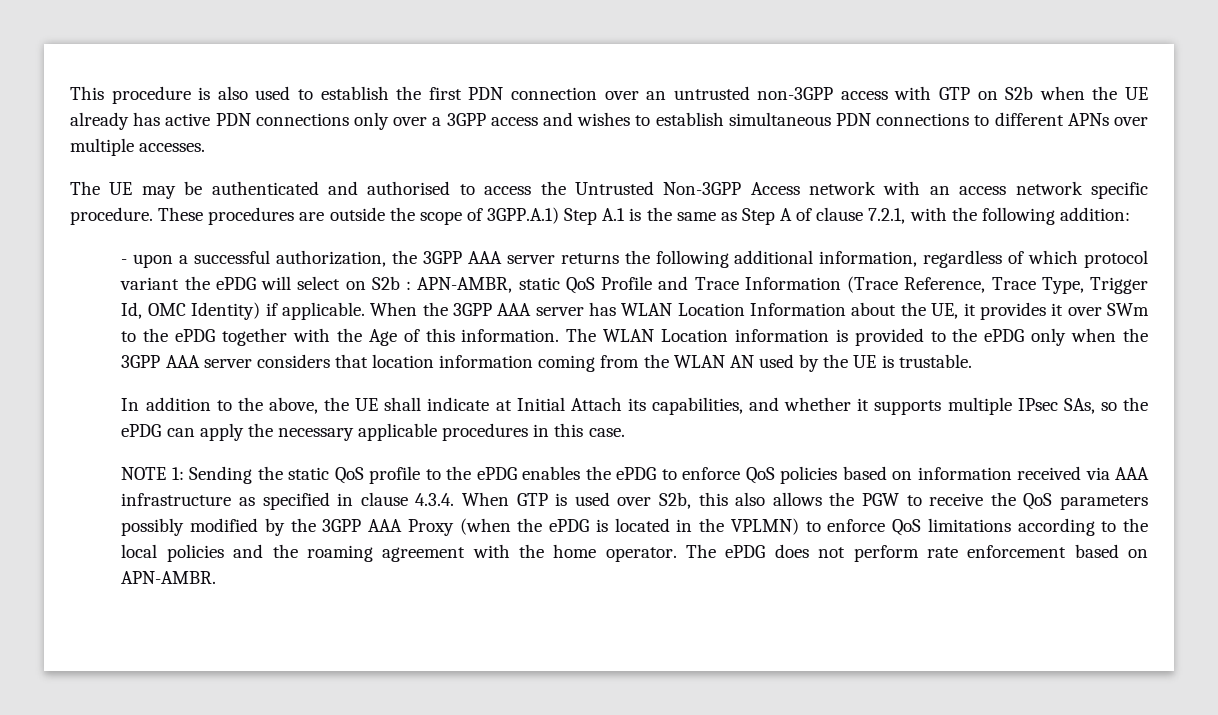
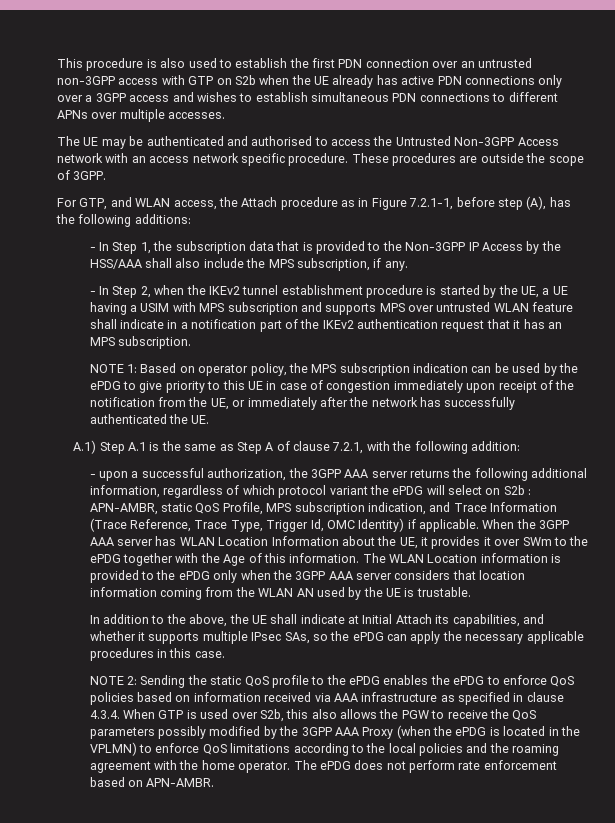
- These procedures are outside the scope of 3GPP.A.1) Step A.1 is the same as Step A of clause 7.2.1, with the following addition:
+ These procedures are outside the scope of 3GPP.
+ For GTP, and WLAN access, the Attach procedure as in Figure 7.2.1-1, before step (A), has the following additions:
+ - In Step 1, the subscription data that is provided to the Non-3GPP IP Access by the HSS/AAA shall also include the MPS subscription, if any.
+ - In Step 2, when the IKEv2 tunnel establishment procedure is started by the UE, a UE having a USIM with MPS subscription and supports MPS over untrusted WLAN feature shall indicate in a notification part of the IKEv2 authentication request that it has an MPS subscription.
+ NOTE 1: Based on operator policy, the MPS subscription indication can be used by the ePDG to give priority to this UE in case of congestion immediately upon receipt of the notification from the UE, or immediately after the network has successfully authenticated the UE.
+ A.1) Step A.1 is the same as Step A of clause 7.2.1, with the following addition:
- - upon a successful authorization, the 3GPP AAA server returns the following additional information, regardless of which protocol variant the ePDG will select on S2b : APN-AMBR, static QoS Profile and Trace Information (Trace Reference, Trace Type, Trigger Id, OMC Identity) if applicable.
+ - upon a successful authorization, the 3GPP AAA server returns the following additional information, regardless of which protocol variant the ePDG will select on S2b : APN-AMBR, static QoS Profile, MPS subscription indication, and Trace Information (Trace Reference, Trace Type, Trigger Id, OMC Identity) if applicable.
- NOTE 1:
+ NOTE 2:

